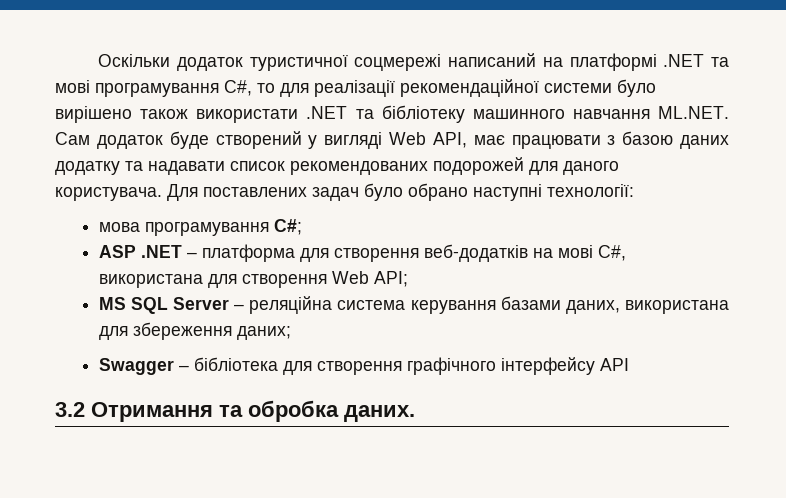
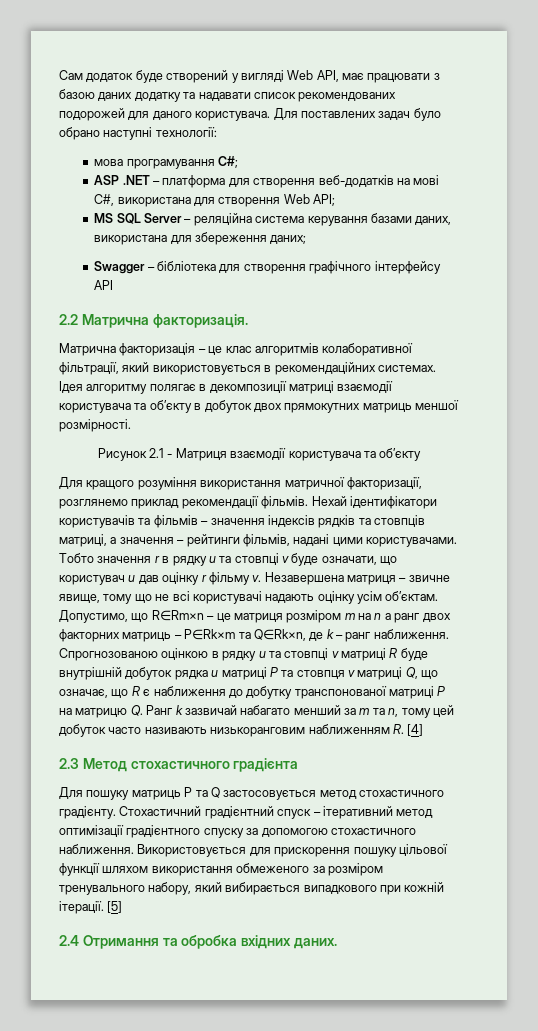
- Оскільки додаток туристичної соцмережі написаний на платформі .NET та мові програмування C#, то для реалізації рекомендаційної системи було вирішено також використати .NET та бібліотеку машинного навчання ML.NET. Сам додаток буде створений у вигляді Web API, має працювати з базою даних додатку та надавати список рекомендованих подорожей для даного користувача.
+ Сам додаток буде створений у вигляді Web API, має працювати з базою даних додатку та надавати список рекомендованих подорожей для даного користувача.
- 3.2 Отримання та обробка даних.
+ 2.2 Матрична факторизація.
+ Матрична факторизація – це клас алгоритмів колаборативної фільтрації, який використовується в рекомендаційних системах. Ідея алгоритму полягає в декомпозиції матриці взаємодії користувача та об’єкту в добуток двох прямокутних матриць меншої розмірності.
+ Рисунок 2.1 - Матриця взаємодії користувача та об’єкту
+ Для кращого розуміння використання матричної факторизації, розглянемо приклад рекомендації фільмів. Нехай ідентифікатори користувачів та фільмів – значення індексів рядків та стовпців матриці, а значення – рейтинги фільмів, надані цими користувачами. Тобто значення r в рядку u та стовпці v буде означати, що користувач u дав оцінку r фільму v. Незавершена матриця – звичне явище, тому що не всі користувачі надають оцінку усім об’єктам. Допустимо, що R∈Rm×n – це матриця розміром m на n а ранг двох факторних матриць – P∈Rk×m та Q∈Rk×n, де k – ранг наближення. Спрогнозованою оцінкою в рядку u та стовпці v матриці R буде внутрішній добуток рядка u матриці P та стовпця v матриці Q, що означає, що R є наближення до добутку транспонованої матриці P на матрицю Q. Ранг k зазвичай набагато менший за m та n, тому цей добуток часто називають низькоранговим наближенням R. [4]
+ 2.3 Метод стохастичного градієнта
+ Для пошуку матриць P та Q застосовується метод стохастичного градієнту. Стохастичний градієнтний спуск – ітеративний метод оптимізації градієнтного спуску за допомогою стохастичного наближення. Використовується для прискорення пошуку цільової функції шляхом використання обмеженого за розміром тренувального набору, який вибирається випадкового при кожній ітерації. [5]
+ 2.4 Отримання та обробка вхідних даних.

